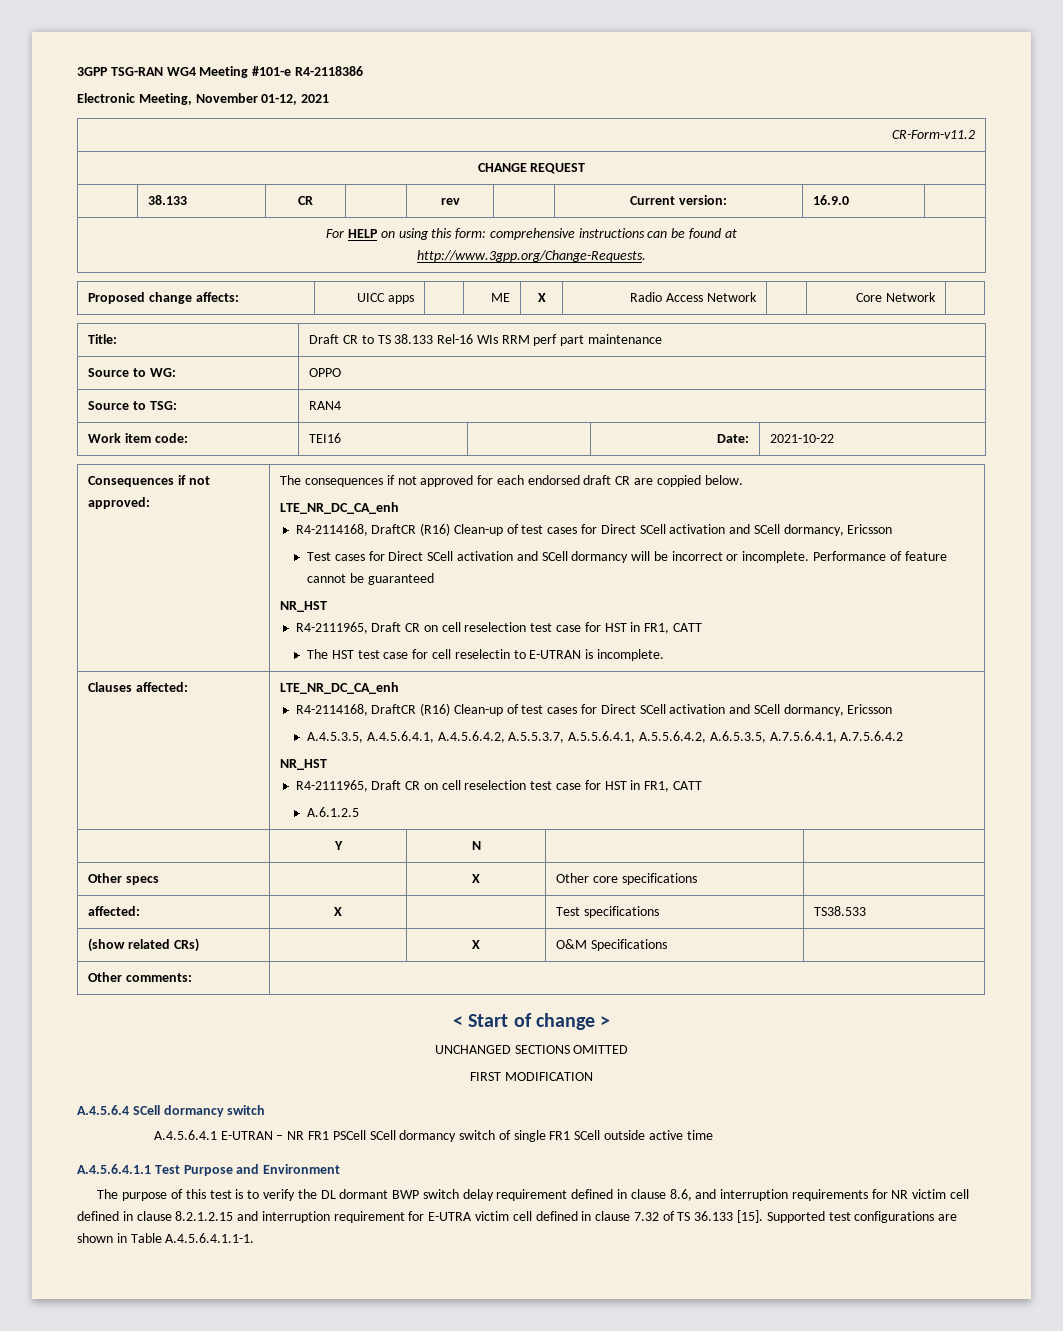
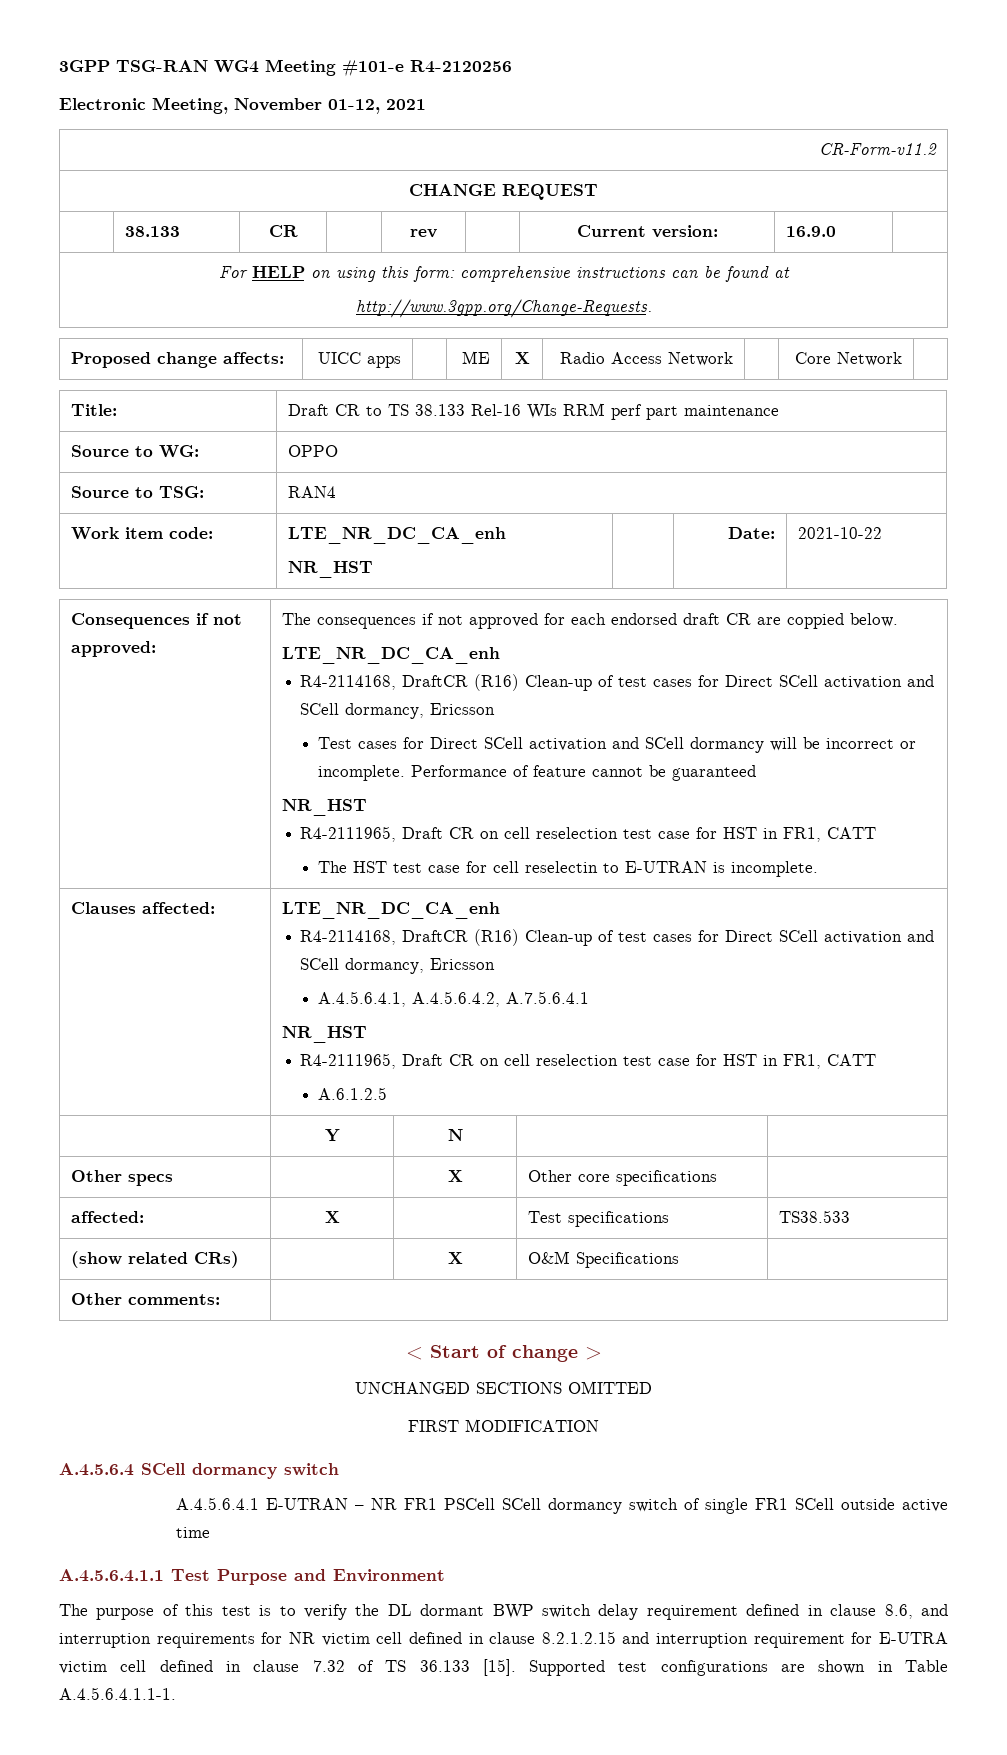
- 3GPP TSG-RAN WG4 Meeting #101-e R4-2118386
+ 3GPP TSG-RAN WG4 Meeting #101-e R4-2120256
- Work item code: | TEI16 | | Date: | 2021-10-22
+ Work item code: | LTE_NR_DC_CA_enh
+ NR_HST | | Date: | 2021-10-22
- A.4.5.3.5, A.4.5.6.4.1, A.4.5.6.4.2, A.5.5.3.7, A.5.5.6.4.1, A.5.5.6.4.2, A.6.5.3.5, A.7.5.6.4.1, A.7.5.6.4.2
+ A.4.5.6.4.1, A.4.5.6.4.2, A.7.5.6.4.1

